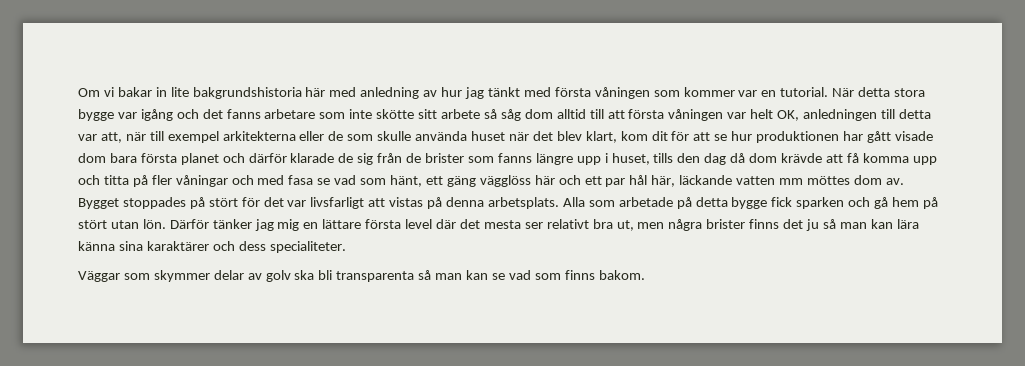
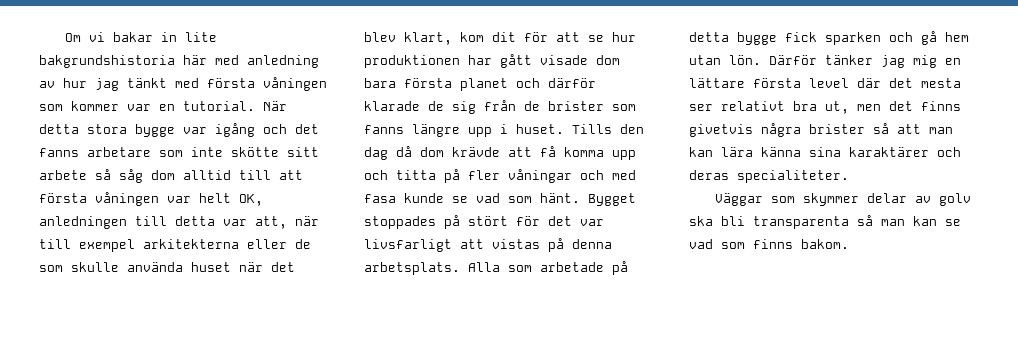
- När detta stora bygge var igång och det fanns arbetare som inte skötte sitt arbete så såg dom alltid till att första våningen var helt OK, anledningen till detta var att, när till exempel arkitekterna eller de som skulle använda huset när det blev klart, kom dit för att se hur produktionen har gått visade dom bara första planet och därför klarade de sig från de brister som fanns längre upp i huset, tills den dag då dom krävde att få komma upp och titta på fler våningar och med fasa se vad som hänt, ett gäng vägglöss här och ett par hål här, läckande vatten mm möttes dom av.
+ När detta stora bygge var igång och det fanns arbetare som inte skötte sitt arbete så såg dom alltid till att första våningen var helt OK, anledningen till detta var att, när till exempel arkitekterna eller de som skulle använda huset när det blev klart, kom dit för att se hur produktionen har gått visade dom bara första planet och därför klarade de sig från de brister som fanns längre upp i huset. Tills den dag då dom krävde att få komma upp och titta på fler våningar och med fasa kunde se vad som hänt.
- Alla som arbetade på detta bygge fick sparken och gå hem på stört utan lön.
+ Alla som arbetade på detta bygge fick sparken och gå hem utan lön.
- Därför tänker jag mig en lättare första level där det mesta ser relativt bra ut, men några brister finns det ju så man kan lära känna sina karaktärer och dess specialiteter.
+ Därför tänker jag mig en lättare första level där det mesta ser relativt bra ut, men det finns givetvis några brister så att man kan lära känna sina karaktärer och deras specialiteter.

